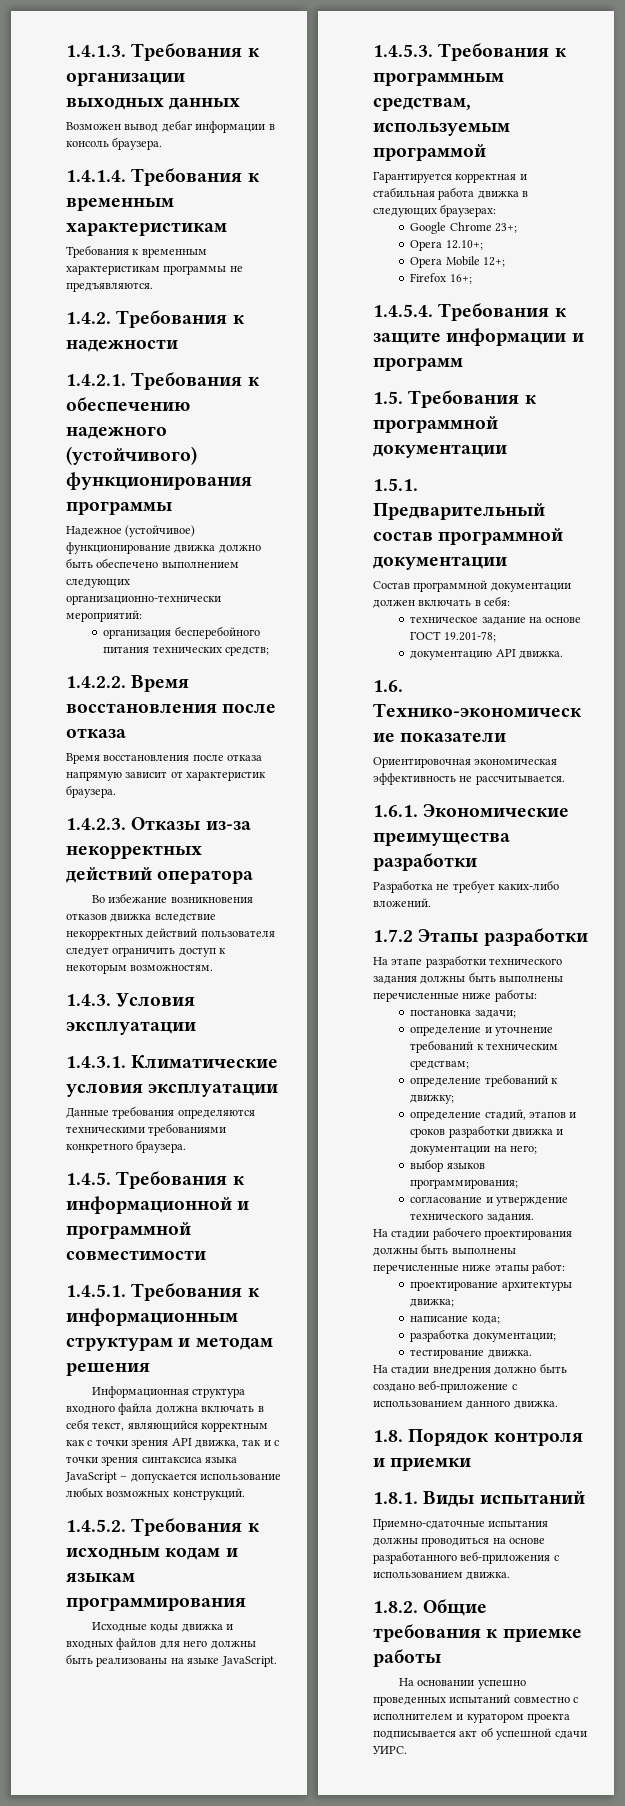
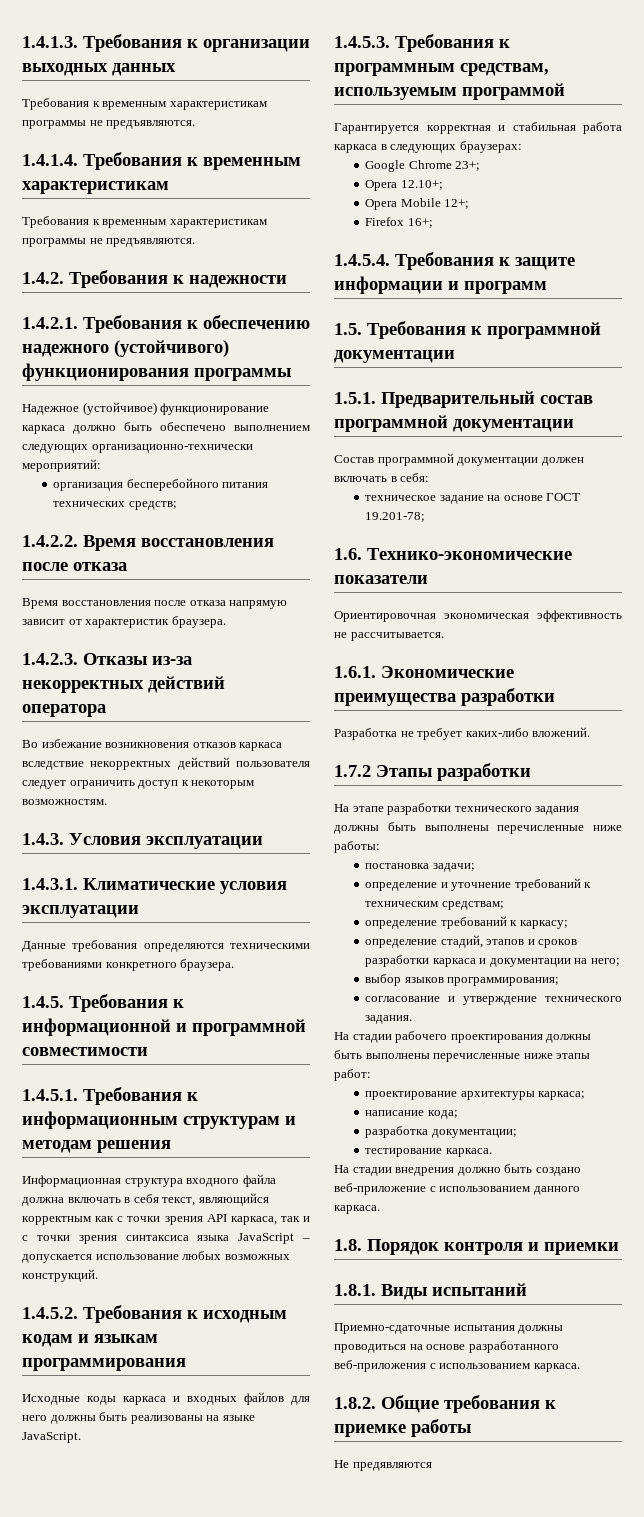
  1.4.1.3. Требования к организации выходных данных
- Возможен вывод дебаг информации в консоль браузера.
+ Требования к временным характеристикам программы не предъявляются.
- Надежное (устойчивое) функционирование движка должно быть обеспечено выполнением следующих организационно-технически мероприятий:
+ Надежное (устойчивое) функционирование каркаса должно быть обеспечено выполнением следующих организационно-технически мероприятий:
- Во избежание возникновения отказов движка вследствие некорректных действий пользователя следует ограничить доступ к некоторым возможностям.
+ Во избежание возникновения отказов каркаса вследствие некорректных действий пользователя следует ограничить доступ к некоторым возможностям.
- Информационная структура входного файла должна включать в себя текст, являющийся корректным как с точки зрения API движка, так и с точки зрения синтаксиса языка JavaScript – допускается использование любых возможных конструкций.
+ Информационная структура входного файла должна включать в себя текст, являющийся корректным как с точки зрения API каркаса, так и с точки зрения синтаксиса языка JavaScript – допускается использование любых возможных конструкций.
- Исходные коды движка и входных файлов для него должны быть реализованы на языке JavaScript.
+ Исходные коды каркаса и входных файлов для него должны быть реализованы на языке JavaScript.
- Гарантируется корректная и стабильная работа движка в следующих браузерах:
+ Гарантируется корректная и стабильная работа каркаса в следующих браузерах:
- документацию API движка.
- определение требований к движку;
+ определение требований к каркасу;
- определение стадий, этапов и сроков разработки движка и документации на него;
+ определение стадий, этапов и сроков разработки каркаса и документации на него;
- проектирование архитектуры движка;
+ проектирование архитектуры каркаса;
- тестирование движка.
+ тестирование каркаса.
- На стадии внедрения должно быть создано веб-приложение с использованием данного движка.
+ На стадии внедрения должно быть создано веб-приложение с использованием данного каркаса.
- Приемно-сдаточные испытания должны проводиться на основе разработанного веб-приложения с использованием движка.
+ Приемно-сдаточные испытания должны проводиться на основе разработанного веб-приложения с использованием каркаса.
- На основании успешно проведенных испытаний совместно с исполнителем и куратором проекта подписывается акт об успешной сдачи УИРС.
+ Не предявляются

